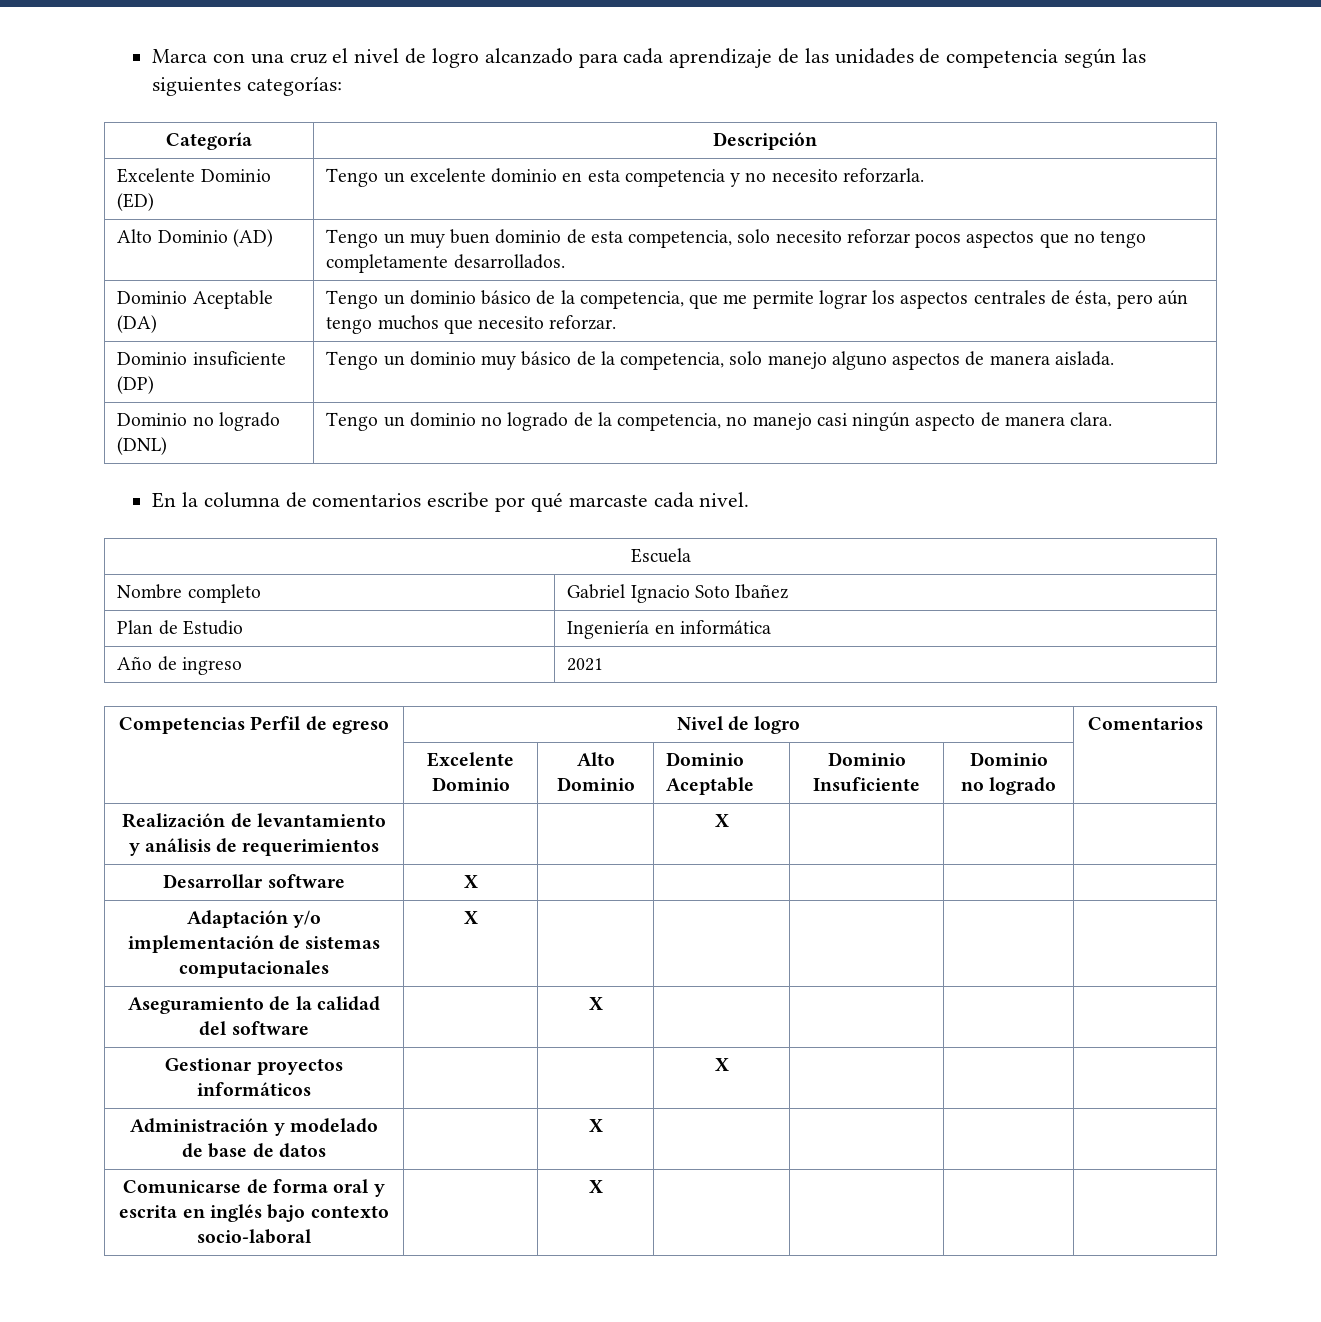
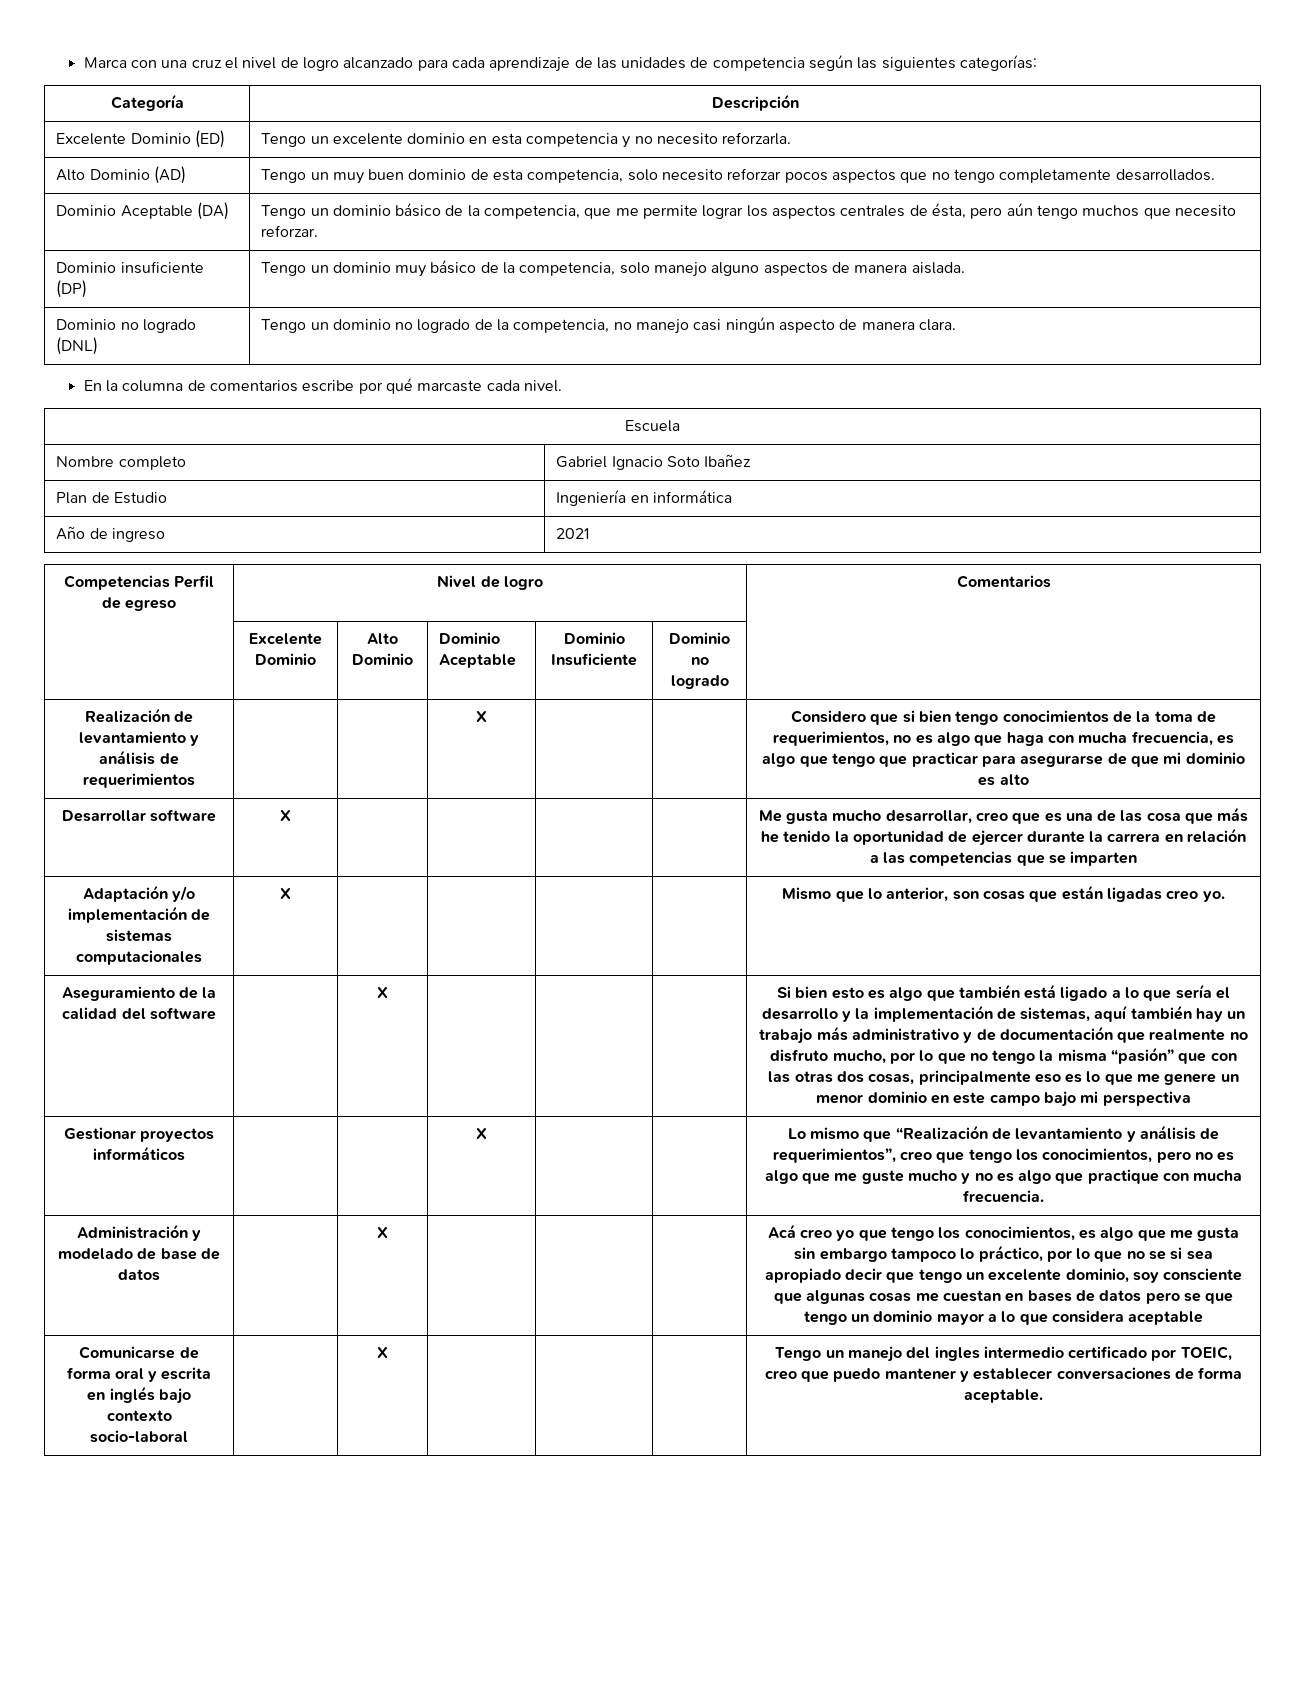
- Desarrollar software | X | | | | |
+ Considero que si bien tengo conocimientos de la toma de requerimientos, no es algo que haga con mucha frecuencia, es algo que tengo que practicar para asegurarse de que mi dominio es alto
+ Desarrollar software | X | | | | | Me gusta mucho desarrollar, creo que es una de las cosa que más he tenido la oportunidad de ejercer durante la carrera en relación a las competencias que se imparten
- Adaptación y/o implementación de sistemas computacionales | X | | | | |
+ Adaptación y/o implementación de sistemas computacionales | X | | | | | Mismo que lo anterior, son cosas que están ligadas creo yo.
- Gestionar proyectos informáticos | | | X | | |
+ Si bien esto es algo que también está ligado a lo que sería el desarrollo y la implementación de sistemas, aquí también hay un trabajo más administrativo y de documentación que realmente no disfruto mucho, por lo que no tengo la misma “pasión” que con las otras dos cosas, principalmente eso es lo que me genere un menor dominio en este campo bajo mi perspectiva
+ Gestionar proyectos informáticos | | | X | | | Lo mismo que “Realización de levantamiento y análisis de requerimientos”, creo que tengo los conocimientos, pero no es algo que me guste mucho y no es algo que practique con mucha frecuencia.
+ Acá creo yo que tengo los conocimientos, es algo que me gusta sin embargo tampoco lo práctico, por lo que no se si sea apropiado decir que tengo un excelente dominio, soy consciente que algunas cosas me cuestan en bases de datos pero se que tengo un dominio mayor a lo que considera aceptable
- Comunicarse de forma oral y escrita en inglés bajo contexto socio-laboral | | X | | | |
+ Comunicarse de forma oral y escrita en inglés bajo contexto socio-laboral | | X | | | | Tengo un manejo del ingles intermedio certificado por TOEIC, creo que puedo mantener y establecer conversaciones de forma aceptable.

